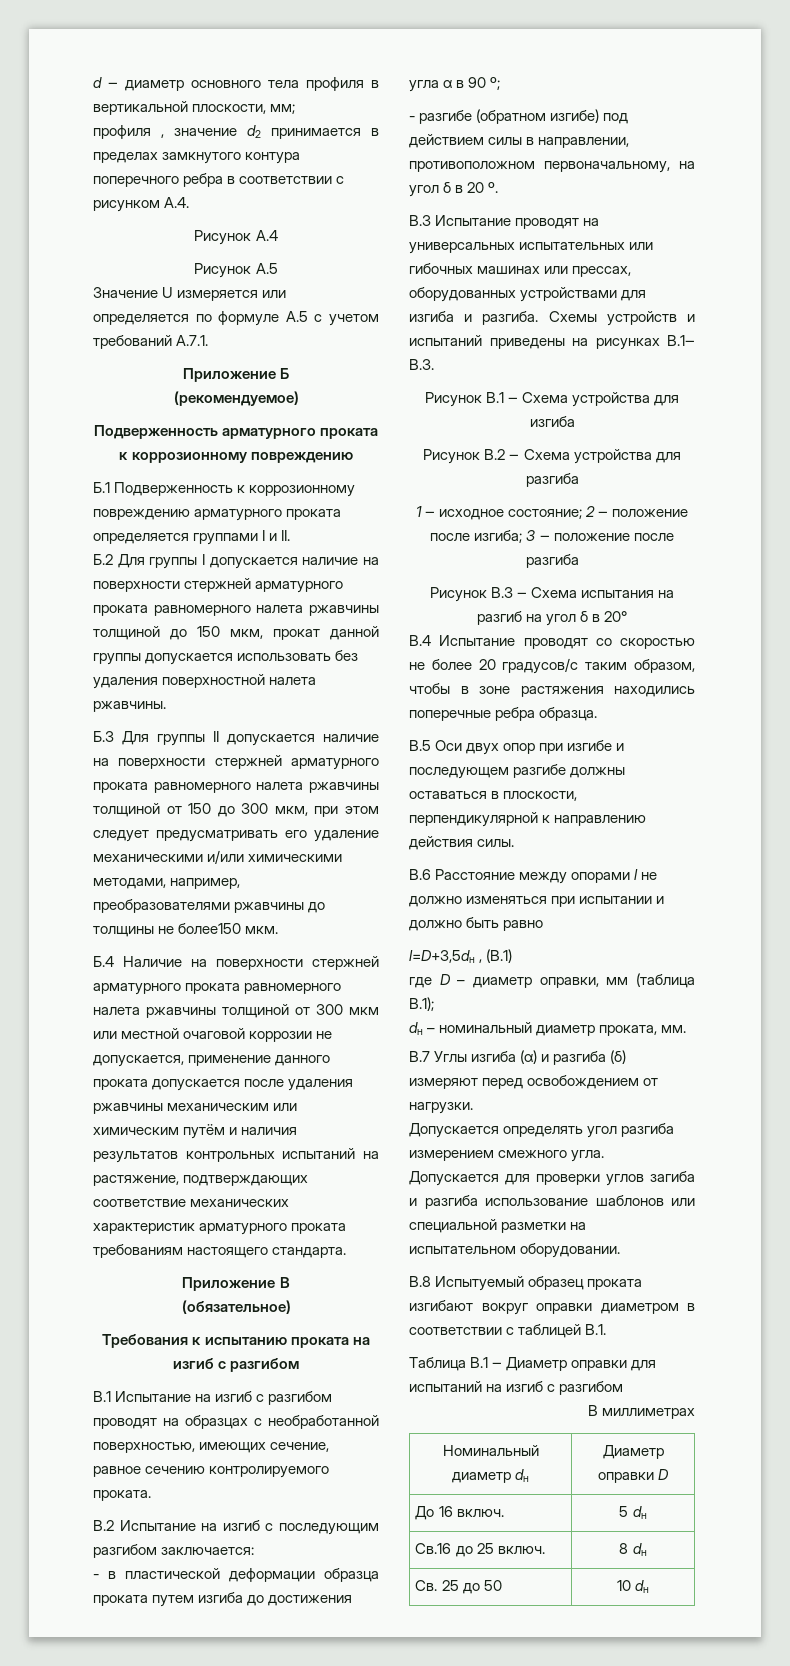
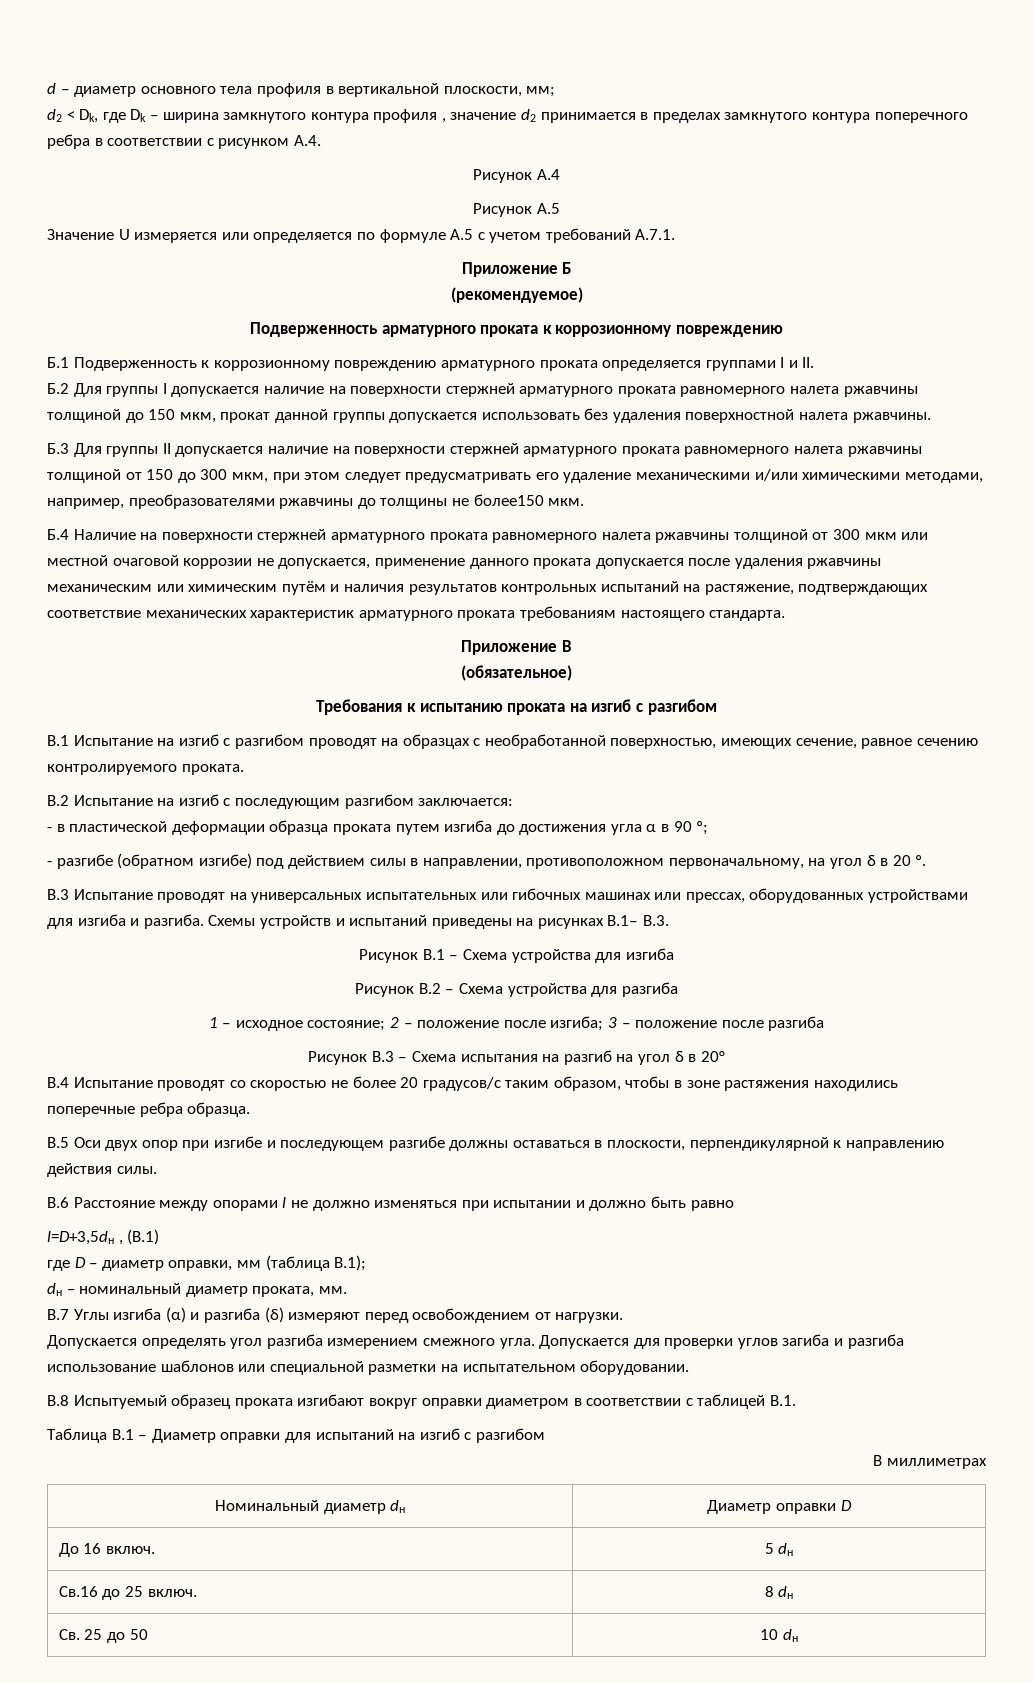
- профиля , значение d2 принимается в пределах замкнутого контура поперечного ребра в соответствии с рисунком А.4.
+ d2 < Dk, где Dk – ширина замкнутого контура профиля , значение d2 принимается в пределах замкнутого контура поперечного ребра в соответствии с рисунком А.4.

